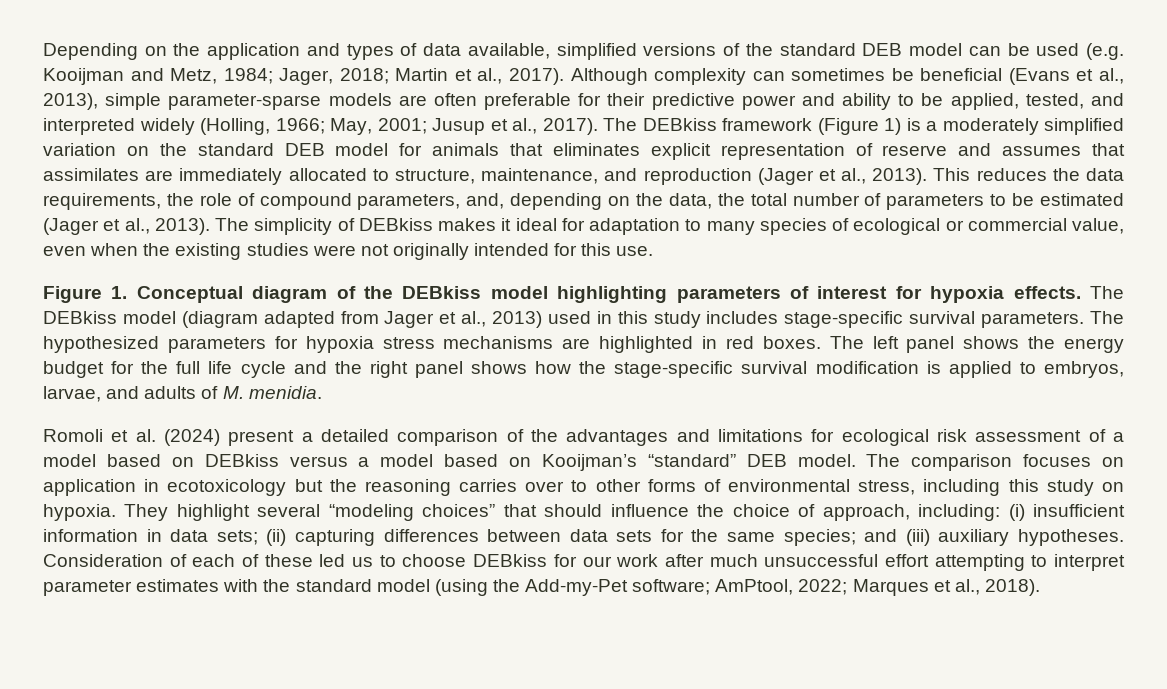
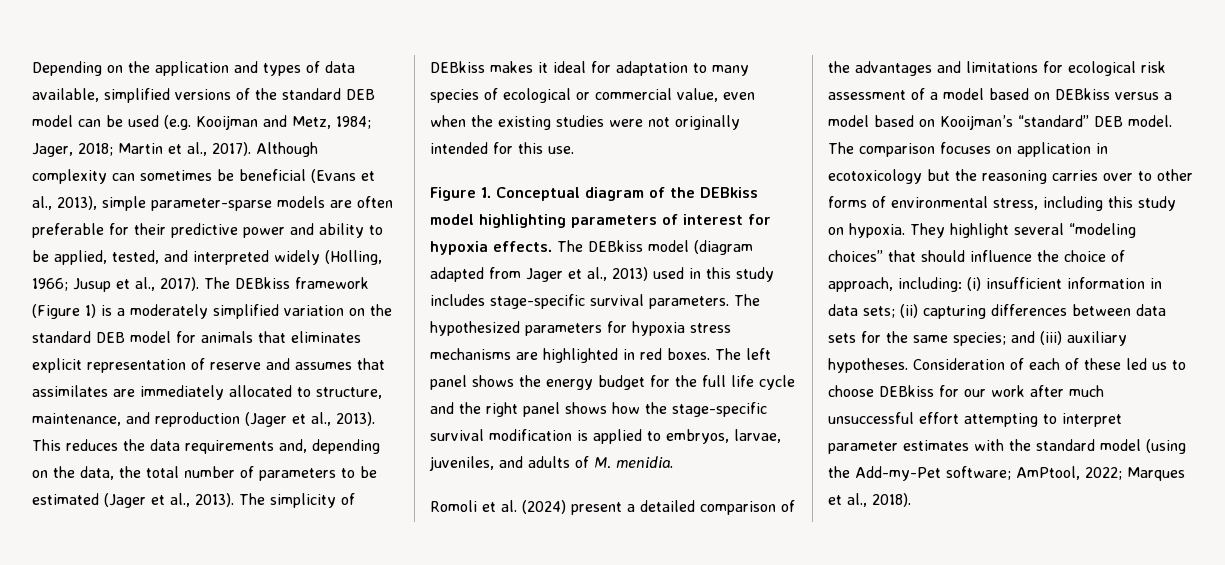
- Although complexity can sometimes be beneficial (Evans et al., 2013), simple parameter-sparse models are often preferable for their predictive power and ability to be applied, tested, and interpreted widely (Holling, 1966; May, 2001; Jusup et al., 2017).
+ Although complexity can sometimes be beneficial (Evans et al., 2013), simple parameter-sparse models are often preferable for their predictive power and ability to be applied, tested, and interpreted widely (Holling, 1966; Jusup et al., 2017).
- This reduces the data requirements, the role of compound parameters, and, depending on the data, the total number of parameters to be estimated (Jager et al., 2013).
+ This reduces the data requirements and, depending on the data, the total number of parameters to be estimated (Jager et al., 2013).
- The left panel shows the energy budget for the full life cycle and the right panel shows how the stage-specific survival modification is applied to embryos, larvae, and adults of M. menidia.
+ The left panel shows the energy budget for the full life cycle and the right panel shows how the stage-specific survival modification is applied to embryos, larvae, juveniles, and adults of M. menidia.

